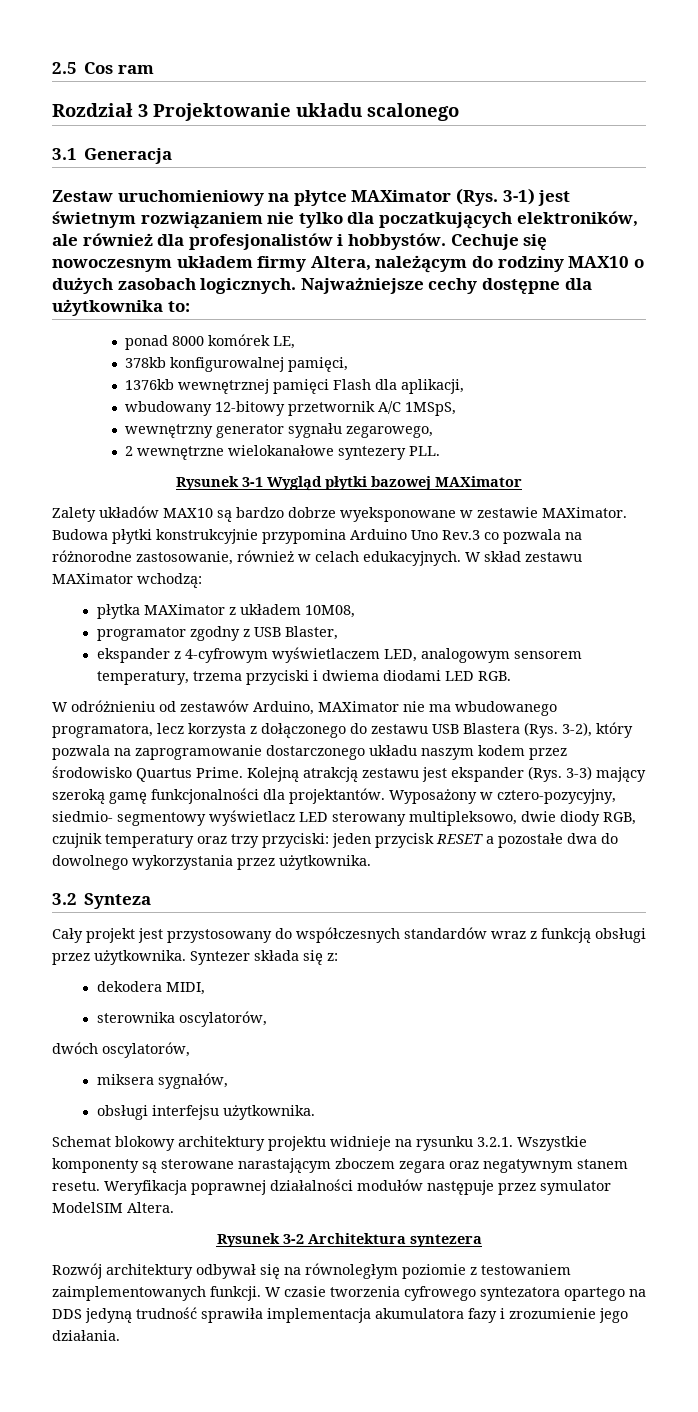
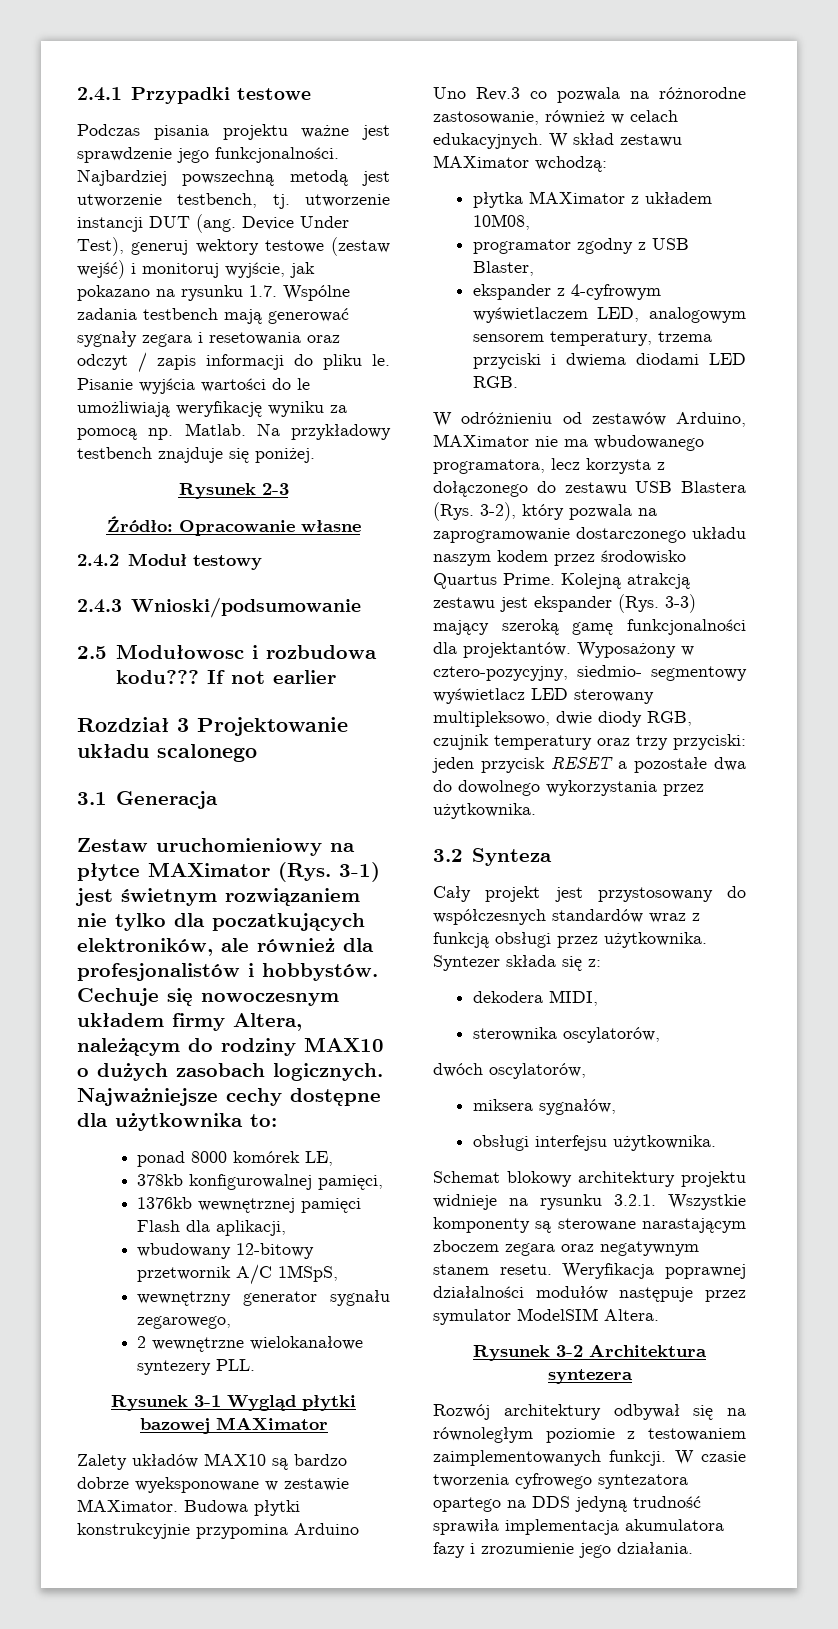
- 2.5 Cos ram
+ 2.4.1 Przypadki testowe
+ Podczas pisania projektu ważne jest sprawdzenie jego funkcjonalności. Najbardziej powszechną metodą jest utworzenie testbench, tj. utworzenie instancji DUT (ang. Device Under Test), generuj wektory testowe (zestaw wejść) i monitoruj wyjście, jak pokazano na rysunku 1.7. Wspólne zadania testbench mają generować sygnały zegara i resetowania oraz odczyt / zapis informacji do pliku le. Pisanie wyjścia wartości do le umożliwiają weryfikację wyniku za pomocą np. Matlab. Na przykładowy testbench znajduje się poniżej.
+ Rysunek 2-3
+ Źródło: Opracowanie własne
+ 2.4.2 Moduł testowy
+ 2.4.3 Wnioski/podsumowanie
+ 2.5 Modułowosc i rozbudowa kodu??? If not earlier

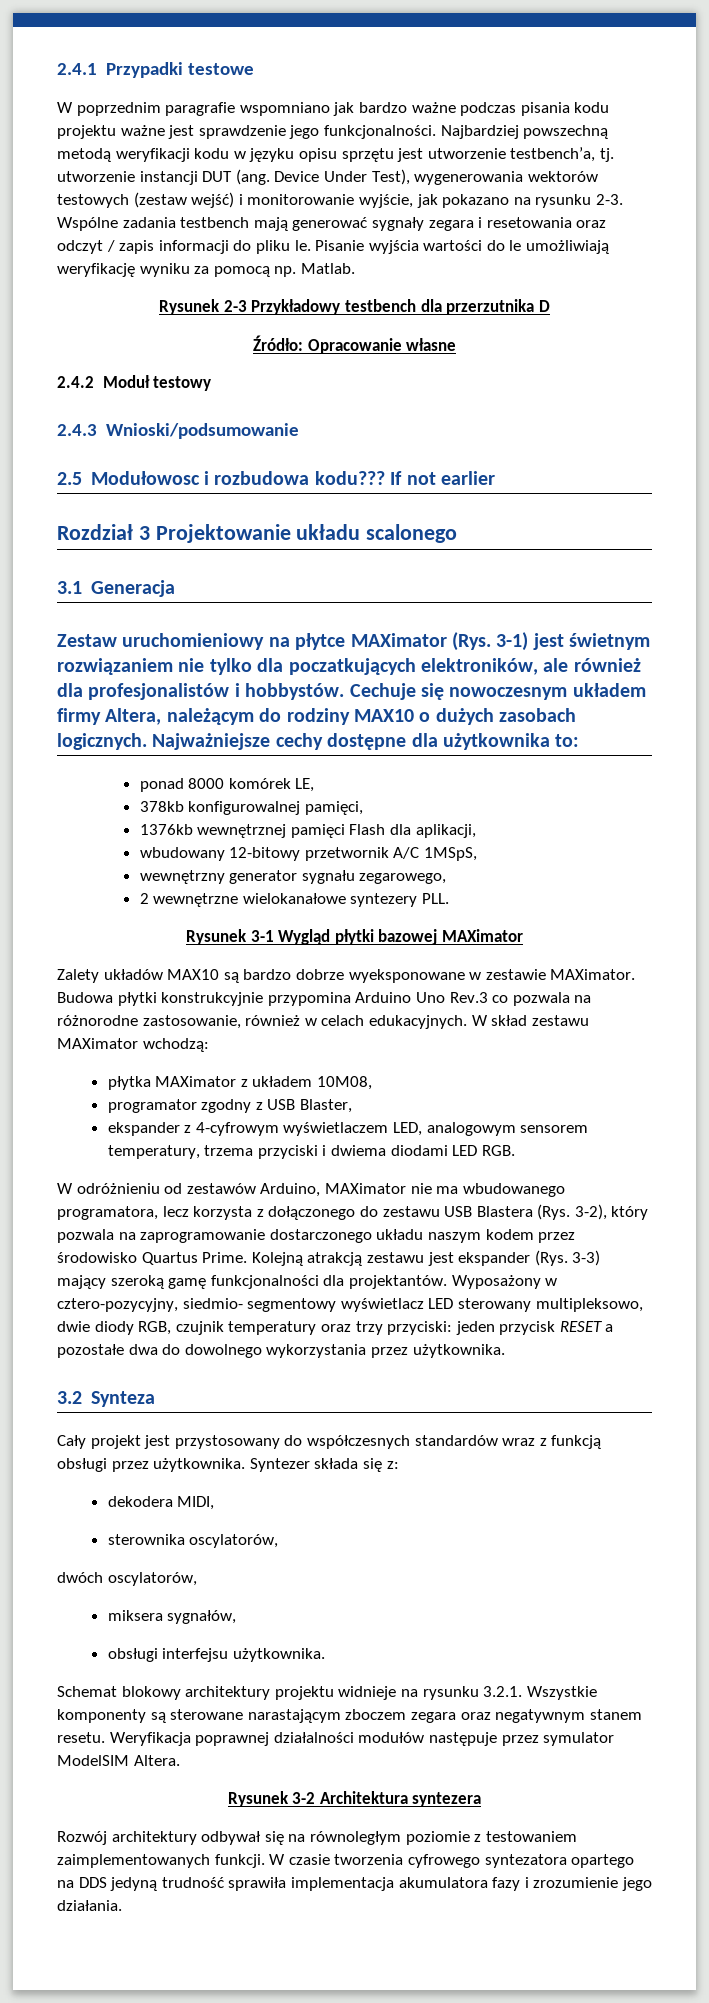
- Podczas pisania projektu ważne jest sprawdzenie jego funkcjonalności.
+ W poprzednim paragrafie wspomniano jak bardzo ważne podczas pisania kodu projektu ważne jest sprawdzenie jego funkcjonalności.
- Najbardziej powszechną metodą jest utworzenie testbench, tj. utworzenie instancji DUT (ang.
+ Najbardziej powszechną metodą weryfikacji kodu w języku opisu sprzętu jest utworzenie testbench’a, tj. utworzenie instancji DUT (ang.
- Device Under Test), generuj wektory testowe (zestaw wejść) i monitoruj wyjście, jak pokazano na rysunku 1.7. Wspólne zadania testbench mają generować sygnały zegara i resetowania oraz odczyt / zapis informacji do pliku le.
+ Device Under Test), wygenerowania wektorów testowych (zestaw wejść) i monitorowanie wyjście, jak pokazano na rysunku 2-3. Wspólne zadania testbench mają generować sygnały zegara i resetowania oraz odczyt / zapis informacji do pliku le.
- Pisanie wyjścia wartości do le umożliwiają weryfikację wyniku za pomocą np. Matlab. Na przykładowy testbench znajduje się poniżej.
- Rysunek 2-3
+ Pisanie wyjścia wartości do le umożliwiają weryfikację wyniku za pomocą np. Matlab.
+ Rysunek 2-3 Przykładowy testbench dla przerzutnika D

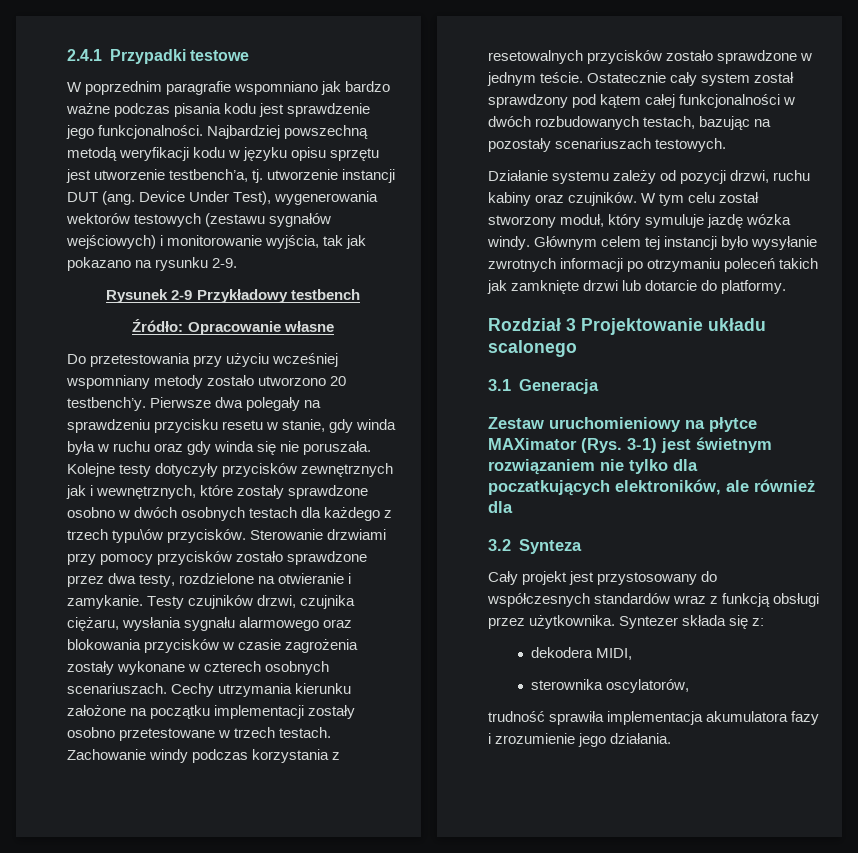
- W poprzednim paragrafie wspomniano jak bardzo ważne podczas pisania kodu projektu ważne jest sprawdzenie jego funkcjonalności.
+ W poprzednim paragrafie wspomniano jak bardzo ważne podczas pisania kodu jest sprawdzenie jego funkcjonalności.
- Device Under Test), wygenerowania wektorów testowych (zestaw wejść) i monitorowanie wyjście, jak pokazano na rysunku 2-3. Wspólne zadania testbench mają generować sygnały zegara i resetowania oraz odczyt / zapis informacji do pliku le. Pisanie wyjścia wartości do le umożliwiają weryfikację wyniku za pomocą np. Matlab.
- Rysunek 2-3 Przykładowy testbench dla przerzutnika D
+ Device Under Test), wygenerowania wektorów testowych (zestawu sygnałów wejściowych) i monitorowanie wyjścia, tak jak pokazano na rysunku 2-9.
+ Rysunek 2-9 Przykładowy testbench
- 2.4.2 Moduł testowy
- 2.4.3 Wnioski/podsumowanie
- 2.5 Modułowosc i rozbudowa kodu??? If not earlier
+ Do przetestowania przy użyciu wcześniej wspomniany metody zostało utworzono 20 testbench’y. Pierwsze dwa polegały na sprawdzeniu przycisku resetu w stanie, gdy winda była w ruchu oraz gdy winda się nie poruszała. Kolejne testy dotyczyły przycisków zewnętrznych jak i wewnętrznych, które zostały sprawdzone osobno w dwóch osobnych testach dla każdego z trzech typu\ów przycisków. Sterowanie drzwiami przy pomocy przycisków zostało sprawdzone przez dwa testy, rozdzielone na otwieranie i zamykanie. Testy czujników drzwi, czujnika ciężaru, wysłania sygnału alarmowego oraz blokowania przycisków w czasie zagrożenia zostały wykonane w czterech osobnych scenariuszach. Cechy utrzymania kierunku założone na początku implementacji zostały osobno przetestowane w trzech testach. Zachowanie windy podczas korzystania z resetowalnych przycisków zostało sprawdzone w jednym teście. Ostatecznie cały system został sprawdzony pod kątem całej funkcjonalności w dwóch rozbudowanych testach, bazując na pozostały scenariuszach testowych.
+ Działanie systemu zależy od pozycji drzwi, ruchu kabiny oraz czujników. W tym celu został stworzony moduł, który symuluje jazdę wózka windy. Głównym celem tej instancji było wysyłanie zwrotnych informacji po otrzymaniu poleceń takich jak zamknięte drzwi lub dotarcie do platformy.
- Zestaw uruchomieniowy na płytce MAXimator (Rys. 3-1) jest świetnym rozwiązaniem nie tylko dla poczatkujących elektroników, ale również dla profesjonalistów i hobbystów. Cechuje się nowoczesnym układem firmy Altera, należącym do rodziny MAX10 o dużych zasobach logicznych. Najważniejsze cechy dostępne dla użytkownika to:
- ponad 8000 komórek LE,
- 378kb konfigurowalnej pamięci,
- 1376kb wewnętrznej pamięci Flash dla aplikacji,
- wbudowany 12-bitowy przetwornik A/C 1MSpS,
- wewnętrzny generator sygnału zegarowego,
- 2 wewnętrzne wielokanałowe syntezery PLL.
- Rysunek 3-1 Wygląd płytki bazowej MAXimator
- Zalety układów MAX10 są bardzo dobrze wyeksponowane w zestawie MAXimator. Budowa płytki konstrukcyjnie przypomina Arduino Uno Rev.3 co pozwala na różnorodne zastosowanie, również w celach edukacyjnych. W skład zestawu MAXimator wchodzą:
- płytka MAXimator z układem 10M08,
- programator zgodny z USB Blaster,
- ekspander z 4-cyfrowym wyświetlaczem LED, analogowym sensorem temperatury, trzema przyciski i dwiema diodami LED RGB.
- W odróżnieniu od zestawów Arduino, MAXimator nie ma wbudowanego programatora, lecz korzysta z dołączonego do zestawu USB Blastera (Rys. 3-2), który pozwala na zaprogramowanie dostarczonego układu naszym kodem przez środowisko Quartus Prime. Kolejną atrakcją zestawu jest ekspander (Rys. 3-3) mający szeroką gamę funkcjonalności dla projektantów. Wyposażony w cztero-pozycyjny, siedmio- segmentowy wyświetlacz LED sterowany multipleksowo, dwie diody RGB, czujnik temperatury oraz trzy przyciski: jeden przycisk RESET a pozostałe dwa do dowolnego wykorzystania przez użytkownika.
+ Zestaw uruchomieniowy na płytce MAXimator (Rys. 3-1) jest świetnym rozwiązaniem nie tylko dla poczatkujących elektroników, ale również dla
- dwóch oscylatorów,
- miksera sygnałów,
- obsługi interfejsu użytkownika.
- Schemat blokowy architektury projektu widnieje na rysunku 3.2.1. Wszystkie komponenty są sterowane narastającym zboczem zegara oraz negatywnym stanem resetu. Weryfikacja poprawnej działalności modułów następuje przez symulator ModelSIM Altera.
- Rysunek 3-2 Architektura syntezera
- Rozwój architektury odbywał się na równoległym poziomie z testowaniem zaimplementowanych funkcji. W czasie tworzenia cyfrowego syntezatora opartego na DDS jedyną trudność sprawiła implementacja akumulatora fazy i zrozumienie jego działania.
+ trudność sprawiła implementacja akumulatora fazy i zrozumienie jego działania.

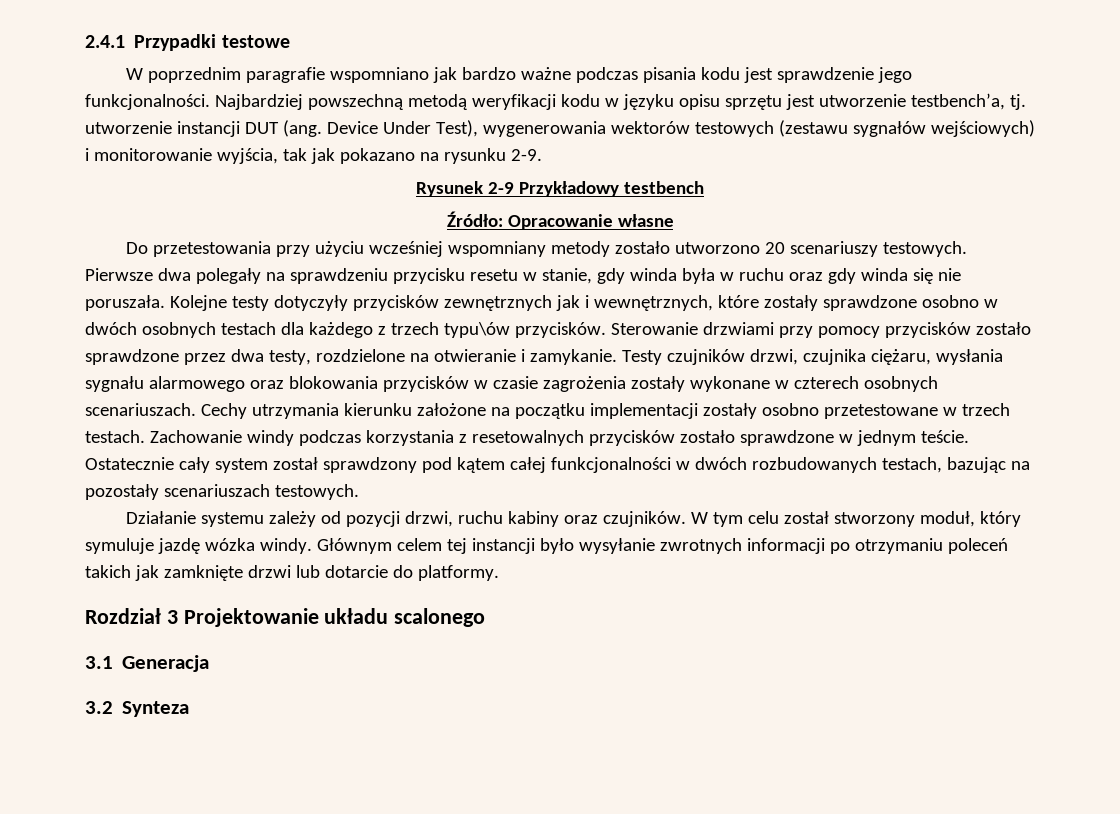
- Do przetestowania przy użyciu wcześniej wspomniany metody zostało utworzono 20 testbench’y.
+ Do przetestowania przy użyciu wcześniej wspomniany metody zostało utworzono 20 scenariuszy testowych.
- Zestaw uruchomieniowy na płytce MAXimator (Rys. 3-1) jest świetnym rozwiązaniem nie tylko dla poczatkujących elektroników, ale również dla
  3.2 Synteza
- Cały projekt jest przystosowany do współczesnych standardów wraz z funkcją obsługi przez użytkownika. Syntezer składa się z:
- dekodera MIDI,
- sterownika oscylatorów,
- trudność sprawiła implementacja akumulatora fazy i zrozumienie jego działania.

